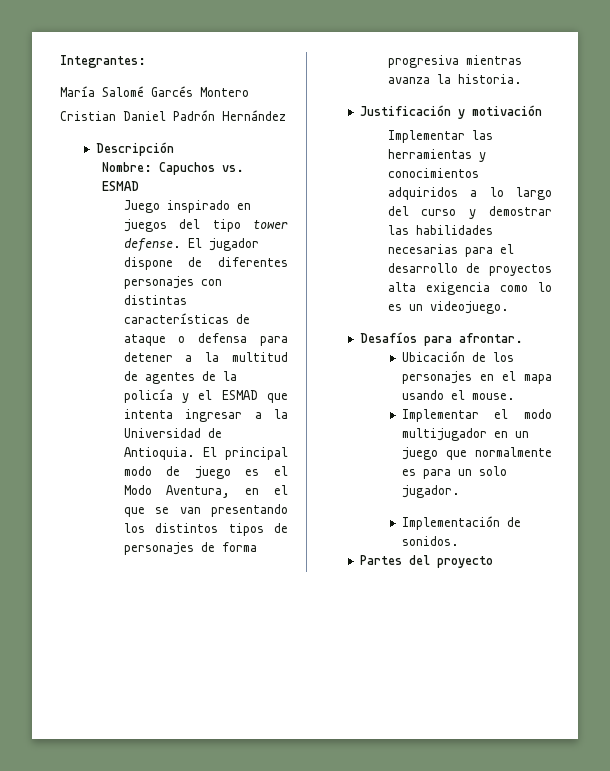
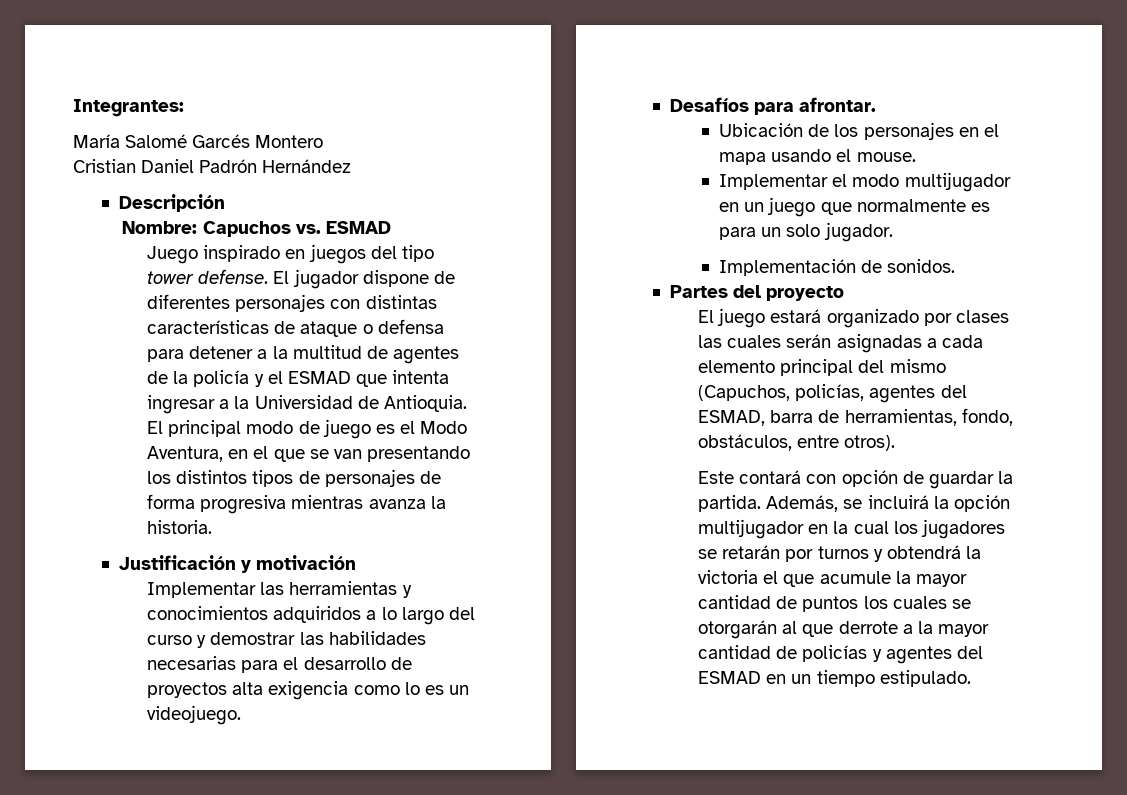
+ El juego estará organizado por clases las cuales serán asignadas a cada elemento principal del mismo (Capuchos, policías, agentes del ESMAD, barra de herramientas, fondo, obstáculos, entre otros).
+ Este contará con opción de guardar la partida. Además, se incluirá la opción multijugador en la cual los jugadores se retarán por turnos y obtendrá la victoria el que acumule la mayor cantidad de puntos los cuales se otorgarán al que derrote a la mayor cantidad de policías y agentes del ESMAD en un tiempo estipulado.

